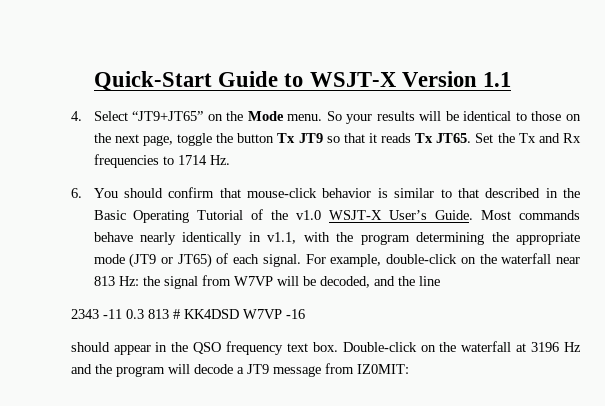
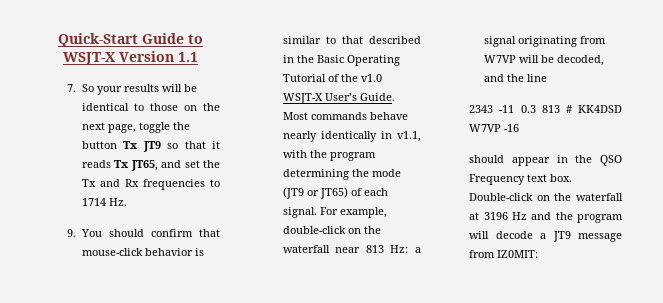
- 4. Select “JT9+JT65” on the Mode menu. So your results will be identical to those on the next page, toggle the button Tx JT9 so that it reads Tx JT65. Set the Tx and Rx frequencies to 1714 Hz.
+ 7. So your results will be identical to those on the next page, toggle the button Tx JT9 so that it reads Tx JT65, and set the Tx and Rx frequencies to 1714 Hz.
- 6. You should confirm that mouse-click behavior is similar to that described in the Basic Operating Tutorial of the v1.0 WSJT-X User’s Guide.
+ 9. You should confirm that mouse-click behavior is similar to that described in the Basic Operating Tutorial of the v1.0 WSJT-X User’s Guide.
- Most commands behave nearly identically in v1.1, with the program determining the appropriate mode (JT9 or JT65) of each signal.
+ Most commands behave nearly identically in v1.1, with the program determining the mode (JT9 or JT65) of each signal.
- For example, double-click on the waterfall near 813 Hz: the signal from W7VP will be decoded, and the line
+ For example, double-click on the waterfall near 813 Hz: a signal originating from W7VP will be decoded, and the line
- should appear in the QSO frequency text box.
+ should appear in the QSO Frequency text box.

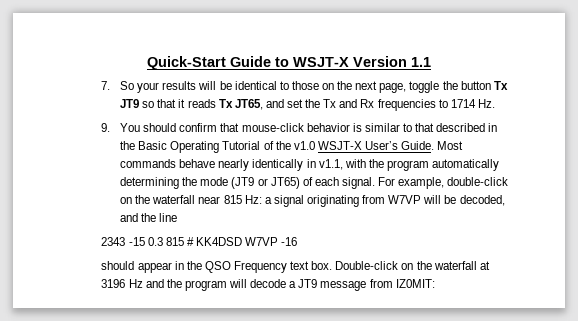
- Most commands behave nearly identically in v1.1, with the program determining the mode (JT9 or JT65) of each signal.
+ Most commands behave nearly identically in v1.1, with the program automatically determining the mode (JT9 or JT65) of each signal.
- For example, double-click on the waterfall near 813 Hz: a signal originating from W7VP will be decoded, and the line
+ For example, double-click on the waterfall near 815 Hz: a signal originating from W7VP will be decoded, and the line
- 2343 -11 0.3 813 # KK4DSD W7VP -16
+ 2343 -15 0.3 815 # KK4DSD W7VP -16

